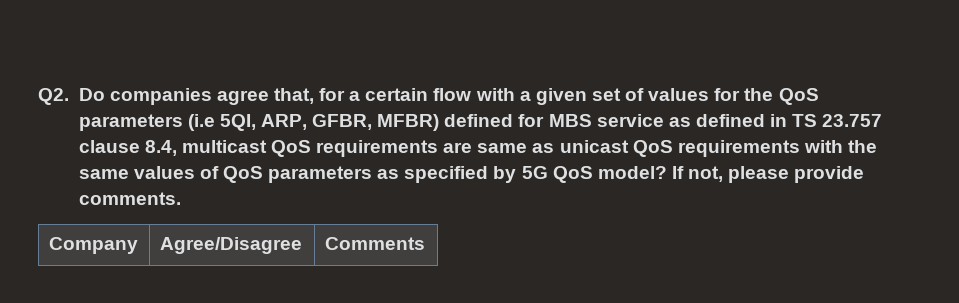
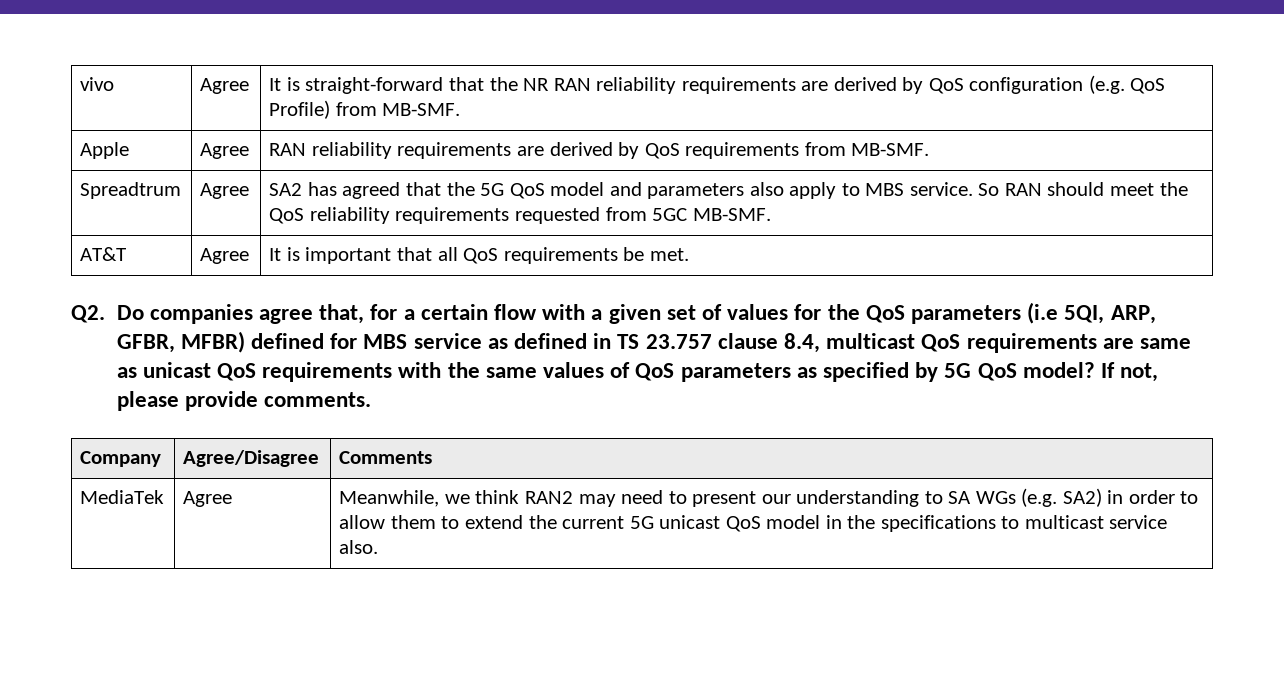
+ vivo | Agree | It is straight-forward that the NR RAN reliability requirements are derived by QoS configuration (e.g. QoS Profile) from MB-SMF.
+ Apple | Agree | RAN reliability requirements are derived by QoS requirements from MB-SMF.
+ Spreadtrum | Agree | SA2 has agreed that the 5G QoS model and parameters also apply to MBS service. So RAN should meet the QoS reliability requirements requested from 5GC MB-SMF.
+ AT&T | Agree | It is important that all QoS requirements be met.
+ MediaTek | Agree | Meanwhile, we think RAN2 may need to present our understanding to SA WGs (e.g. SA2) in order to allow them to extend the current 5G unicast QoS model in the specifications to multicast service also.

